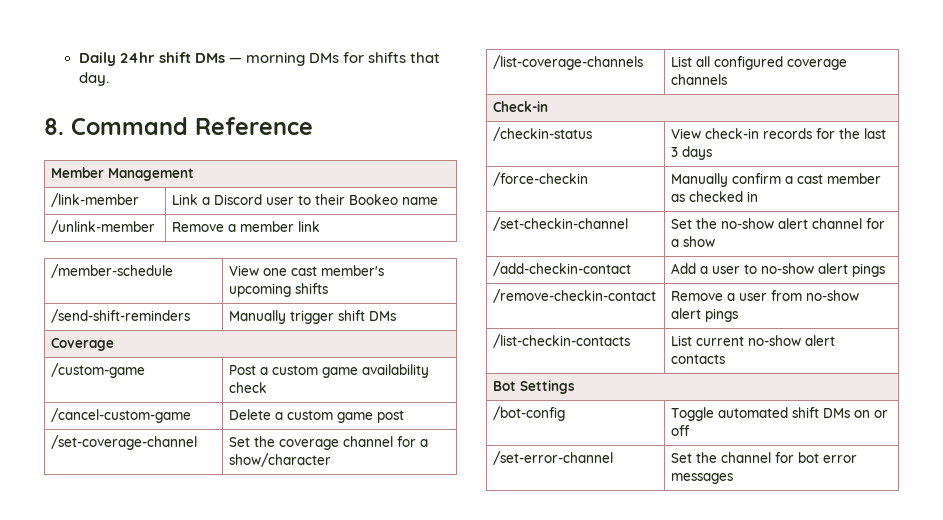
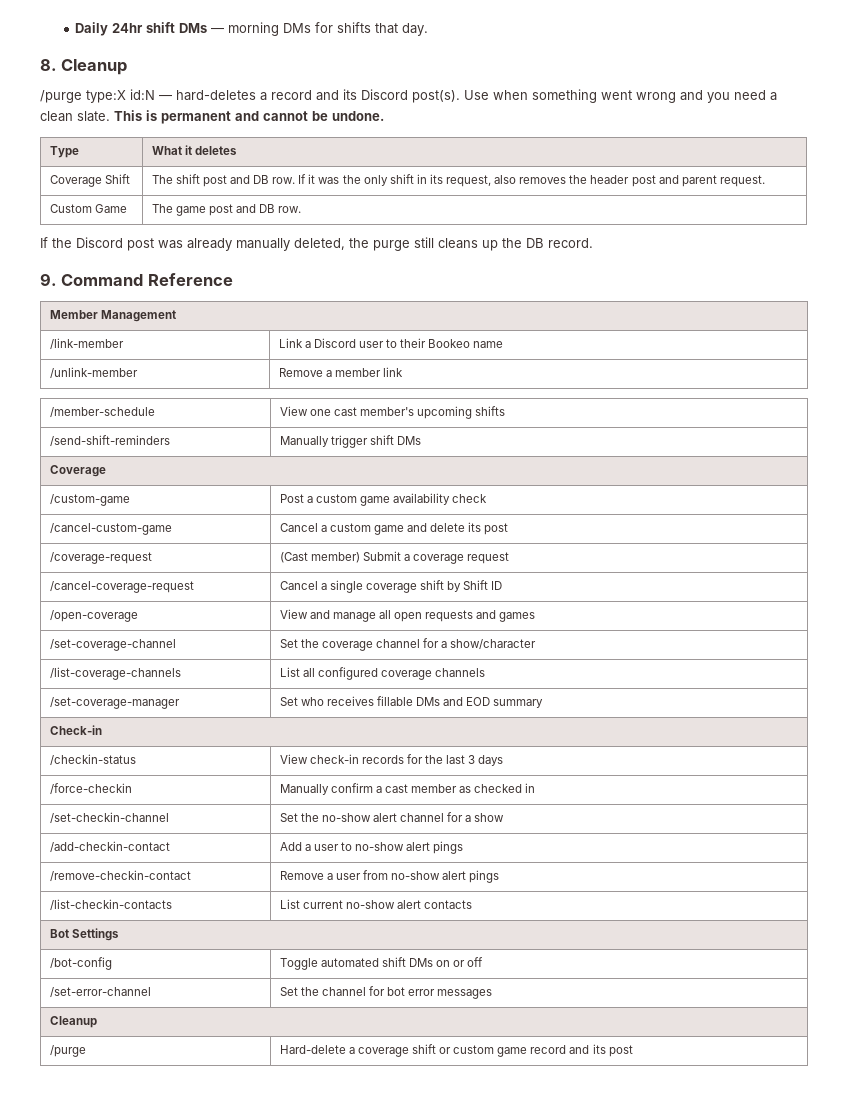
- 8. Command Reference
+ 8. Cleanup
+ /purge type:X id:N — hard-deletes a record and its Discord post(s). Use when something went wrong and you need a clean slate. This is permanent and cannot be undone.
+ Type | What it deletes
+ Coverage Shift | The shift post and DB row. If it was the only shift in its request, also removes the header post and parent request.
+ Custom Game | The game post and DB row.
+ If the Discord post was already manually deleted, the purge still cleans up the DB record.
+ 9. Command Reference
- /cancel-custom-game | Delete a custom game post
+ /cancel-custom-game | Cancel a custom game and delete its post
+ /coverage-request | (Cast member) Submit a coverage request
+ /cancel-coverage-request | Cancel a single coverage shift by Shift ID
+ /open-coverage | View and manage all open requests and games
+ /set-coverage-manager | Set who receives fillable DMs and EOD summary
  /set-error-channel | Set the channel for bot error messages
+ Cleanup
+ /purge | Hard-delete a coverage shift or custom game record and its post

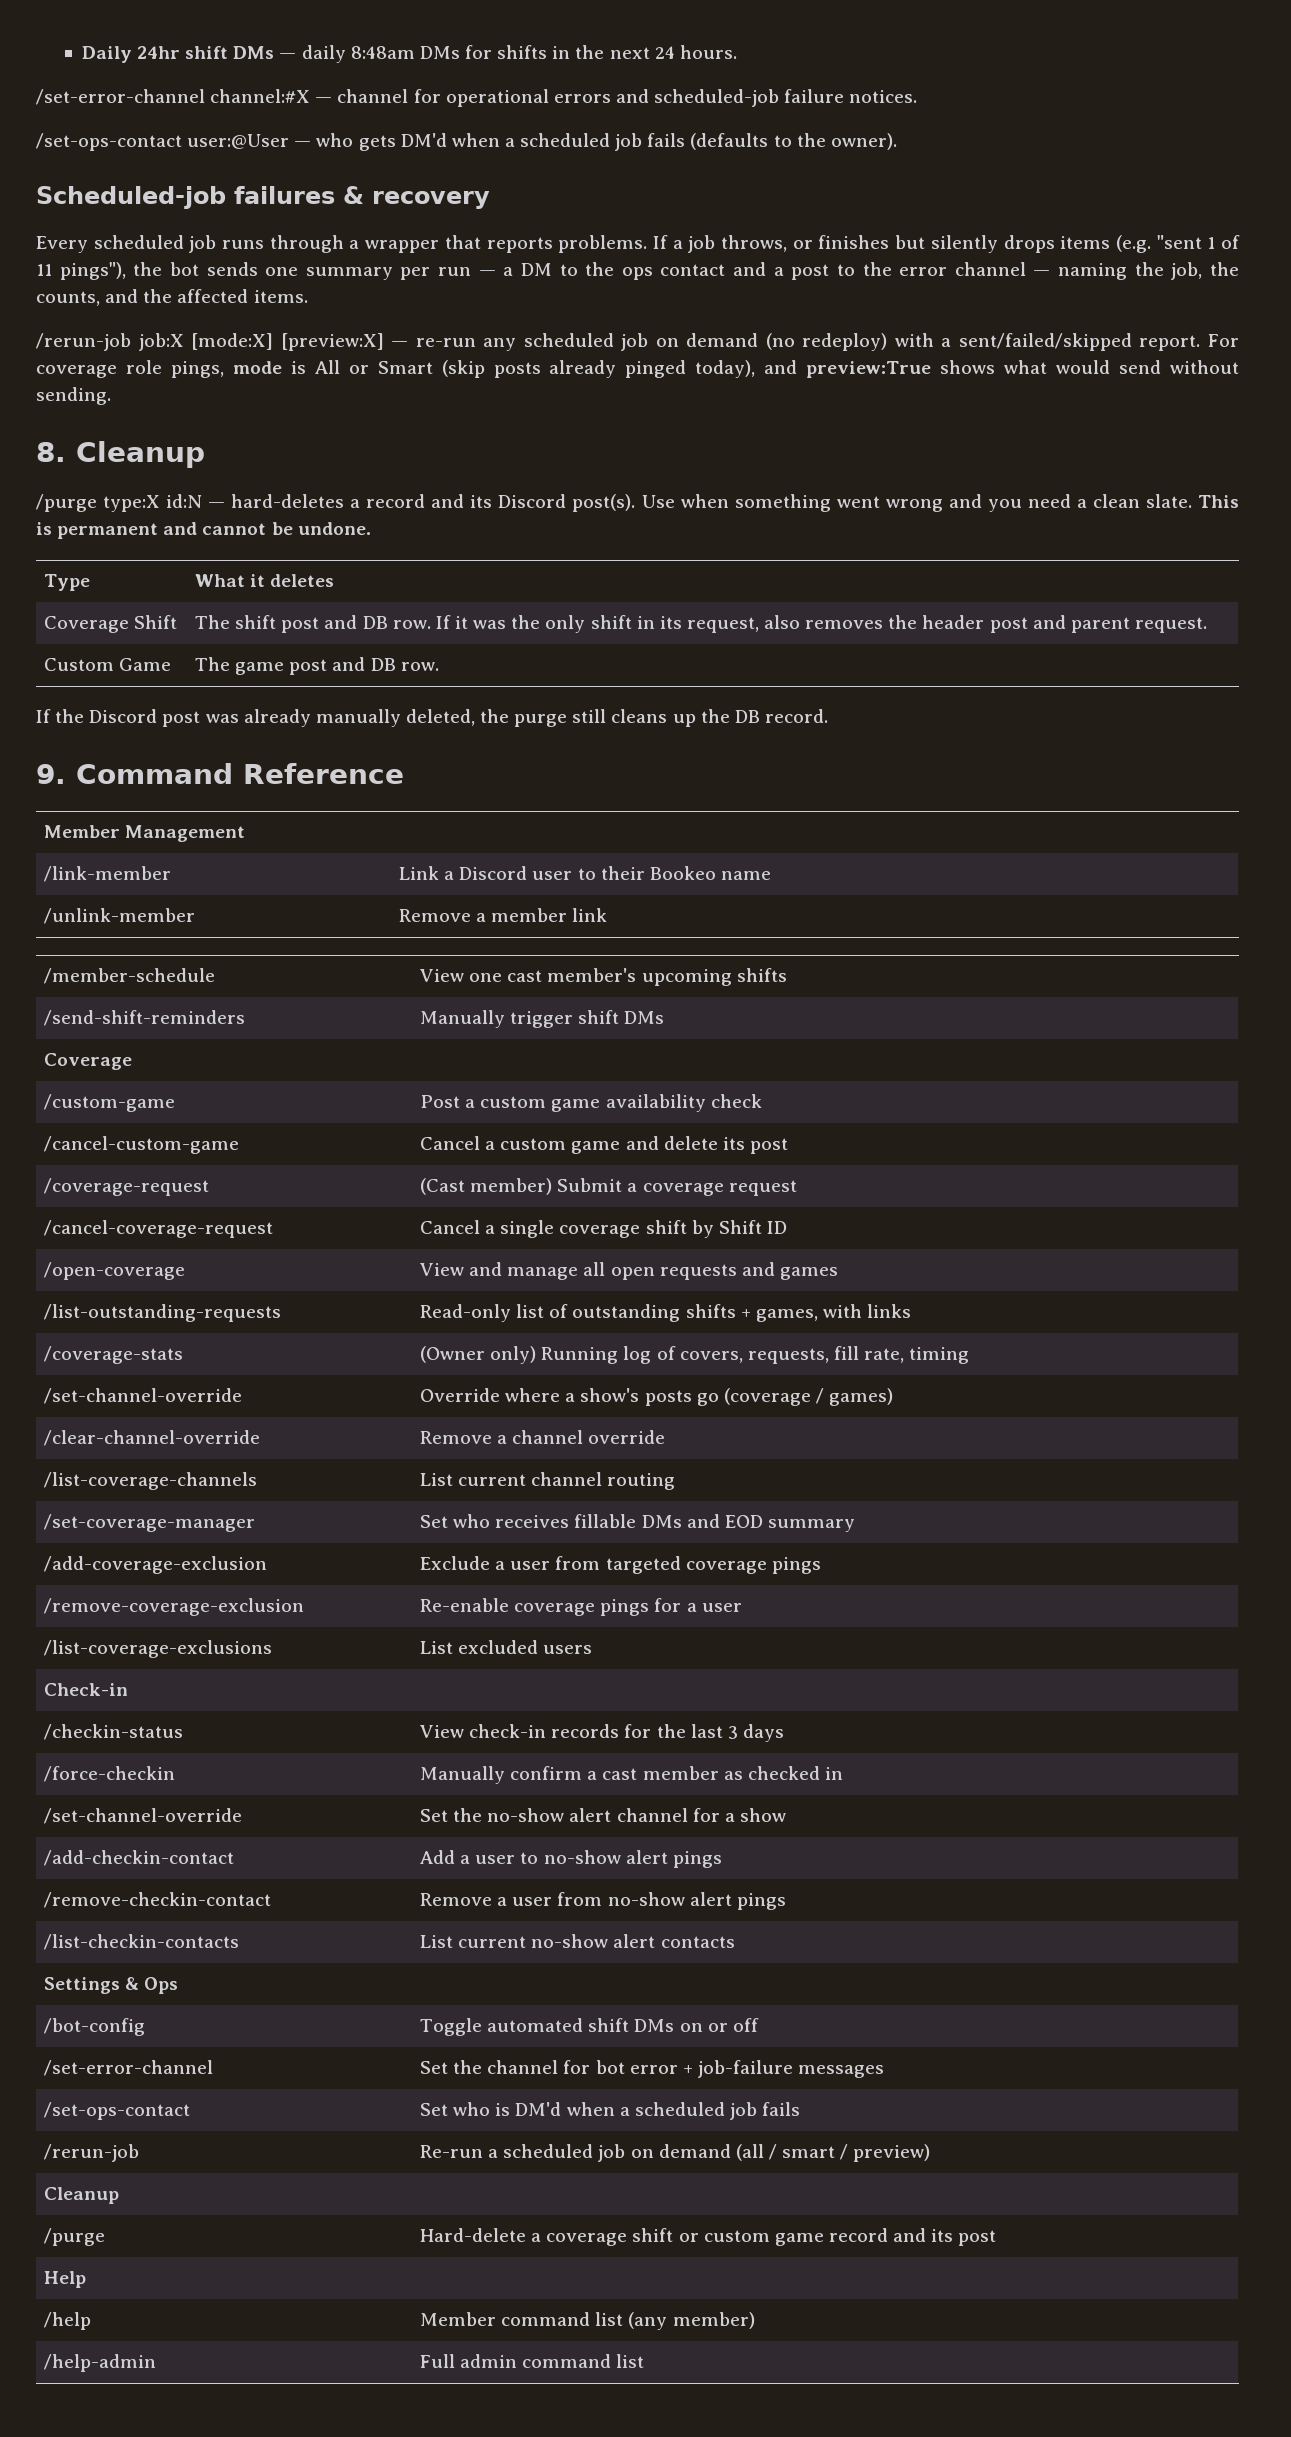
- Daily 24hr shift DMs — morning DMs for shifts that day.
+ Daily 24hr shift DMs — daily 8:48am DMs for shifts in the next 24 hours.
+ /set-error-channel channel:#X — channel for operational errors and scheduled-job failure notices.
+ /set-ops-contact user:@User — who gets DM'd when a scheduled job fails (defaults to the owner).
+ Scheduled-job failures & recovery
+ Every scheduled job runs through a wrapper that reports problems. If a job throws, or finishes but silently drops items (e.g. "sent 1 of 11 pings"), the bot sends one summary per run — a DM to the ops contact and a post to the error channel — naming the job, the counts, and the affected items.
+ /rerun-job job:X [mode:X] [preview:X] — re-run any scheduled job on demand (no redeploy) with a sent/failed/skipped report. For coverage role pings, mode is All or Smart (skip posts already pinged today), and preview:True shows what would send without sending.
- /set-coverage-channel | Set the coverage channel for a show/character
- /list-coverage-channels | List all configured coverage channels
+ /list-outstanding-requests | Read-only list of outstanding shifts + games, with links
+ /coverage-stats | (Owner only) Running log of covers, requests, fill rate, timing
+ /set-channel-override | Override where a show's posts go (coverage / games)
+ /clear-channel-override | Remove a channel override
+ /list-coverage-channels | List current channel routing
+ /add-coverage-exclusion | Exclude a user from targeted coverage pings
+ /remove-coverage-exclusion | Re-enable coverage pings for a user
+ /list-coverage-exclusions | List excluded users
- /set-checkin-channel | Set the no-show alert channel for a show
+ /set-channel-override | Set the no-show alert channel for a show
- Bot Settings
+ Settings & Ops
- /set-error-channel | Set the channel for bot error messages
+ /set-error-channel | Set the channel for bot error + job-failure messages
+ /set-ops-contact | Set who is DM'd when a scheduled job fails
+ /rerun-job | Re-run a scheduled job on demand (all / smart / preview)
+ Help
+ /help | Member command list (any member)
+ /help-admin | Full admin command list

